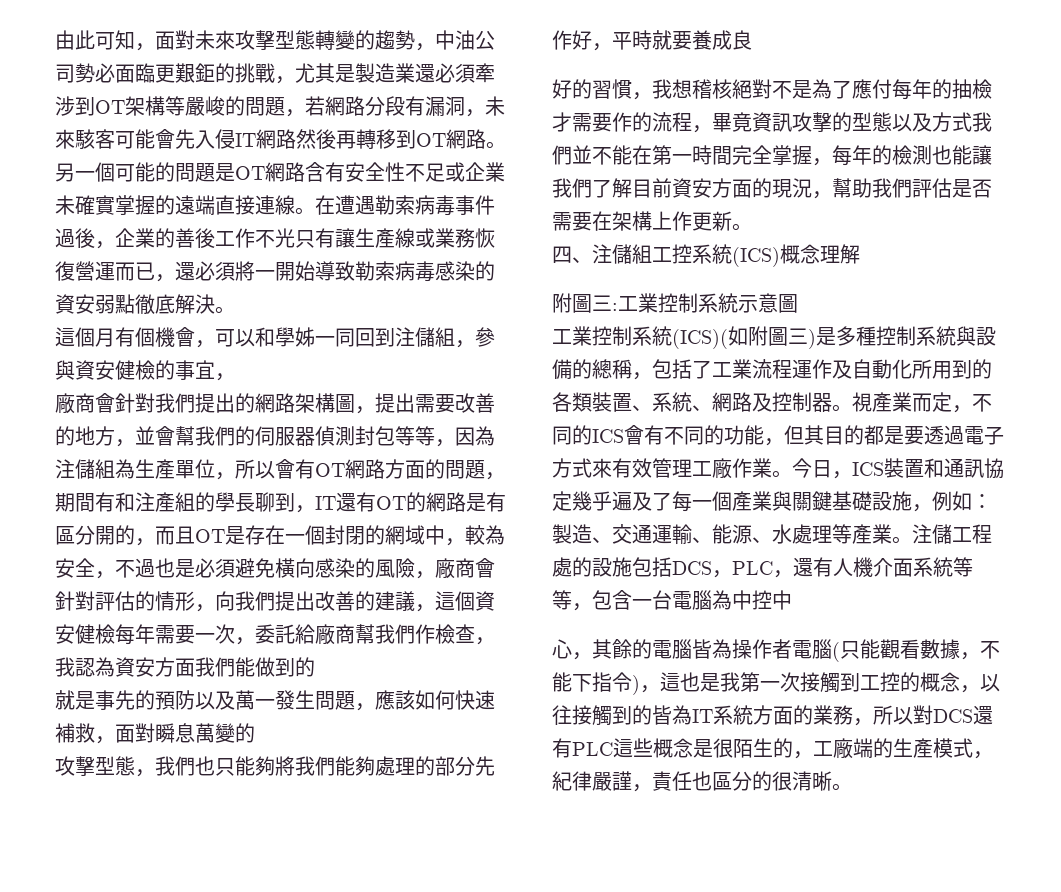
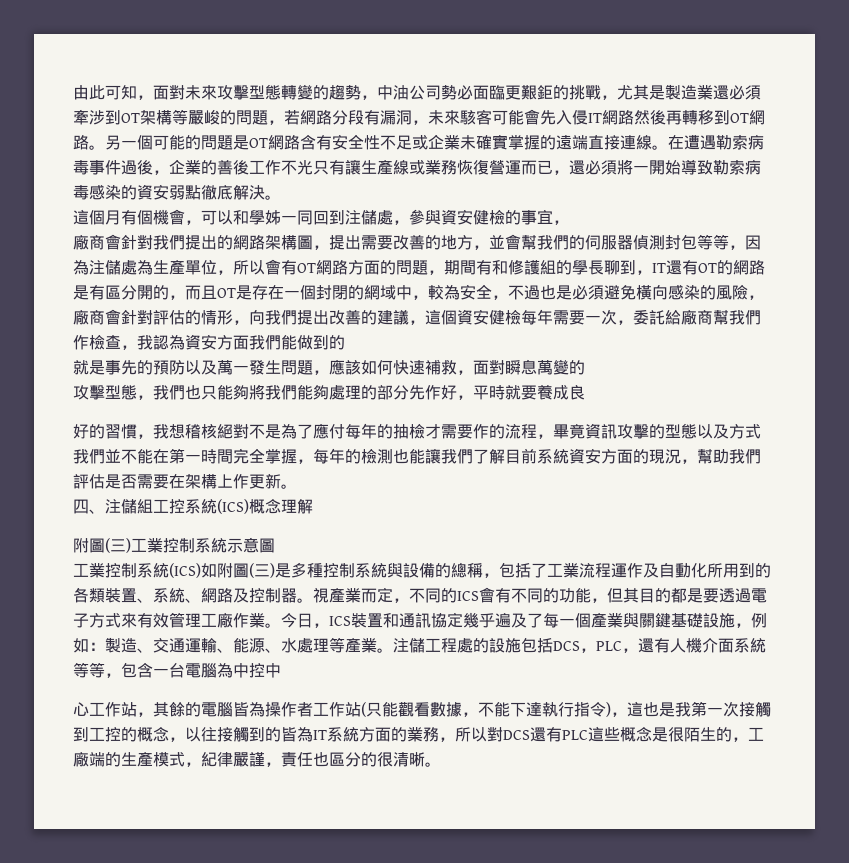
- 這個月有個機會，可以和學姊一同回到注儲組，參與資安健檢的事宜，
+ 這個月有個機會，可以和學姊一同回到注儲處，參與資安健檢的事宜，
- 廠商會針對我們提出的網路架構圖，提出需要改善的地方，並會幫我們的伺服器偵測封包等等，因為注儲組為生產單位，所以會有OT網路方面的問題，期間有和注產組的學長聊到，IT還有OT的網路是有區分開的，而且OT是存在一個封閉的網域中，較為安全，不過也是必須避免橫向感染的風險，廠商會針對評估的情形，向我們提出改善的建議，這個資安健檢每年需要一次，委託給廠商幫我們作檢查，我認為資安方面我們能做到的
+ 廠商會針對我們提出的網路架構圖，提出需要改善的地方，並會幫我們的伺服器偵測封包等等，因為注儲處為生產單位，所以會有OT網路方面的問題，期間有和修護組的學長聊到，IT還有OT的網路是有區分開的，而且OT是存在一個封閉的網域中，較為安全，不過也是必須避免橫向感染的風險，廠商會針對評估的情形，向我們提出改善的建議，這個資安健檢每年需要一次，委託給廠商幫我們作檢查，我認為資安方面我們能做到的
- 好的習慣，我想稽核絕對不是為了應付每年的抽檢才需要作的流程，畢竟資訊攻擊的型態以及方式我們並不能在第一時間完全掌握，每年的檢測也能讓我們了解目前資安方面的現況，幫助我們評估是否需要在架構上作更新。
+ 好的習慣，我想稽核絕對不是為了應付每年的抽檢才需要作的流程，畢竟資訊攻擊的型態以及方式我們並不能在第一時間完全掌握，每年的檢測也能讓我們了解目前系統資安方面的現況，幫助我們評估是否需要在架構上作更新。
- 附圖三:工業控制系統示意圖
+ 附圖(三)工業控制系統示意圖
- 工業控制系統(ICS)(如附圖三)是多種控制系統與設備的總稱，包括了工業流程運作及自動化所用到的各類裝置、系統、網路及控制器。
+ 工業控制系統(ICS)如附圖(三)是多種控制系統與設備的總稱，包括了工業流程運作及自動化所用到的各類裝置、系統、網路及控制器。
- 心，其餘的電腦皆為操作者電腦(只能觀看數據，不能下指令)，這也是我第一次接觸到工控的概念，以往接觸到的皆為IT系統方面的業務，所以對DCS還有PLC這些概念是很陌生的，工廠端的生產模式，紀律嚴謹，責任也區分的很清晰。
+ 心工作站，其餘的電腦皆為操作者工作站(只能觀看數據，不能下達執行指令)，這也是我第一次接觸到工控的概念，以往接觸到的皆為IT系統方面的業務，所以對DCS還有PLC這些概念是很陌生的，工廠端的生產模式，紀律嚴謹，責任也區分的很清晰。

